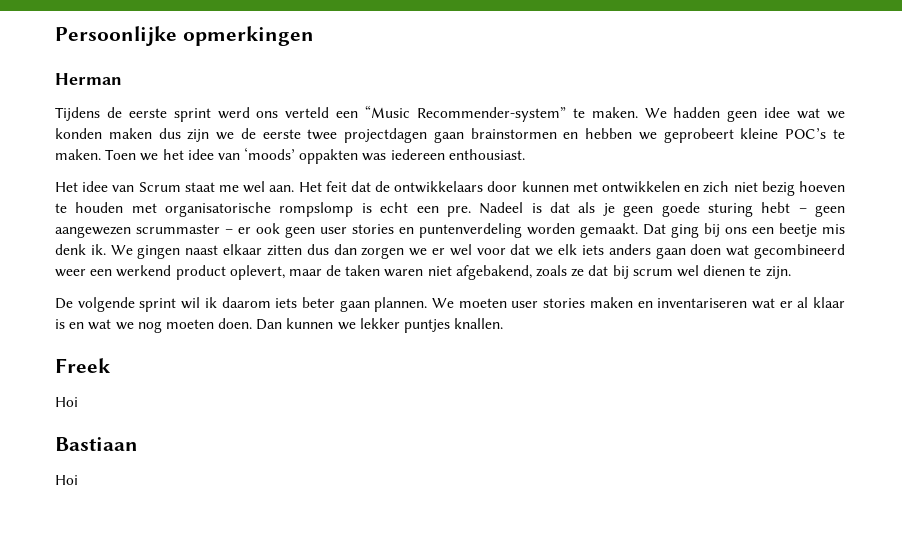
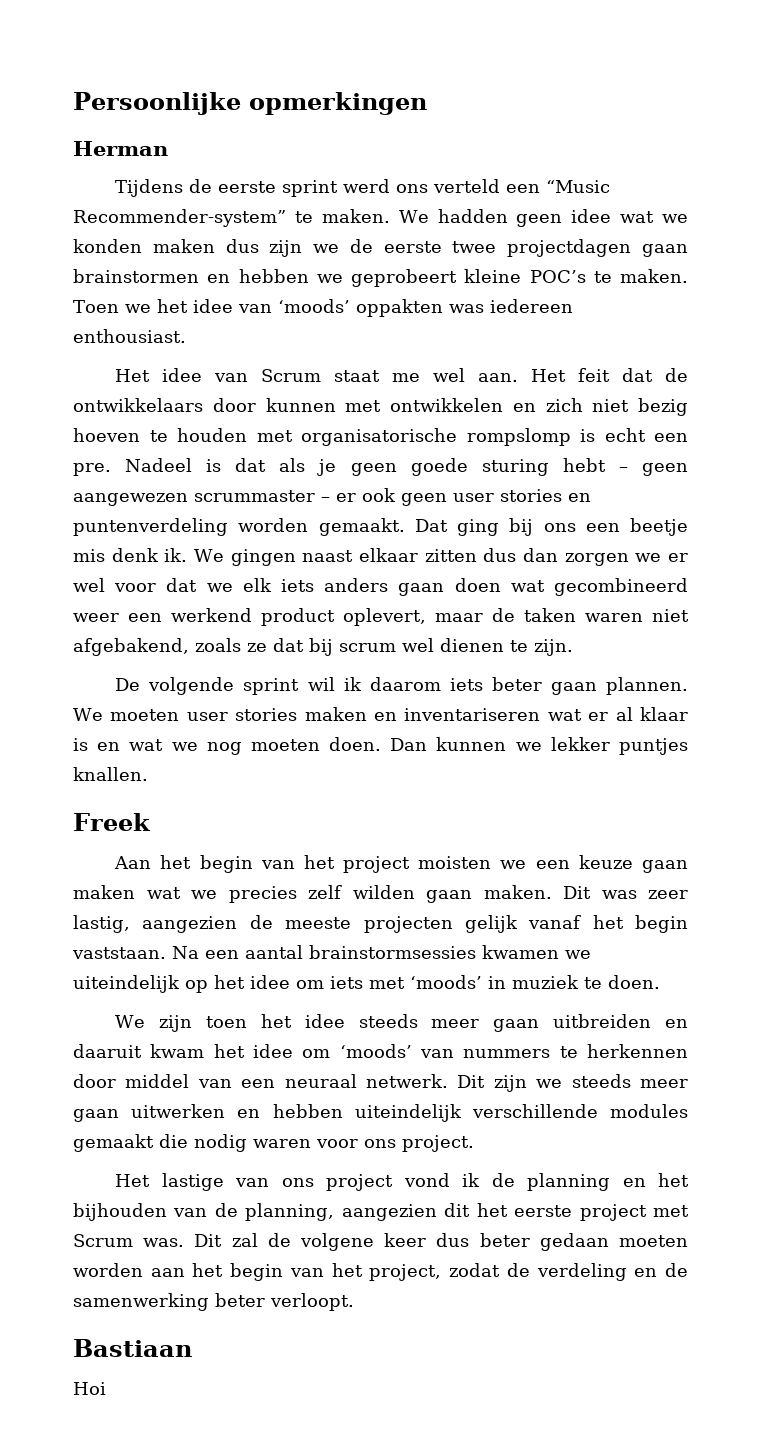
  Freek
- Hoi
+ Aan het begin van het project moisten we een keuze gaan maken wat we precies zelf wilden gaan maken. Dit was zeer lastig, aangezien de meeste projecten gelijk vanaf het begin vaststaan. Na een aantal brainstormsessies kwamen we uiteindelijk op het idee om iets met ‘moods’ in muziek te doen.
+ We zijn toen het idee steeds meer gaan uitbreiden en daaruit kwam het idee om ‘moods’ van nummers te herkennen door middel van een neuraal netwerk. Dit zijn we steeds meer gaan uitwerken en hebben uiteindelijk verschillende modules gemaakt die nodig waren voor ons project.
+ Het lastige van ons project vond ik de planning en het bijhouden van de planning, aangezien dit het eerste project met Scrum was. Dit zal de volgene keer dus beter gedaan moeten worden aan het begin van het project, zodat de verdeling en de samenwerking beter verloopt.

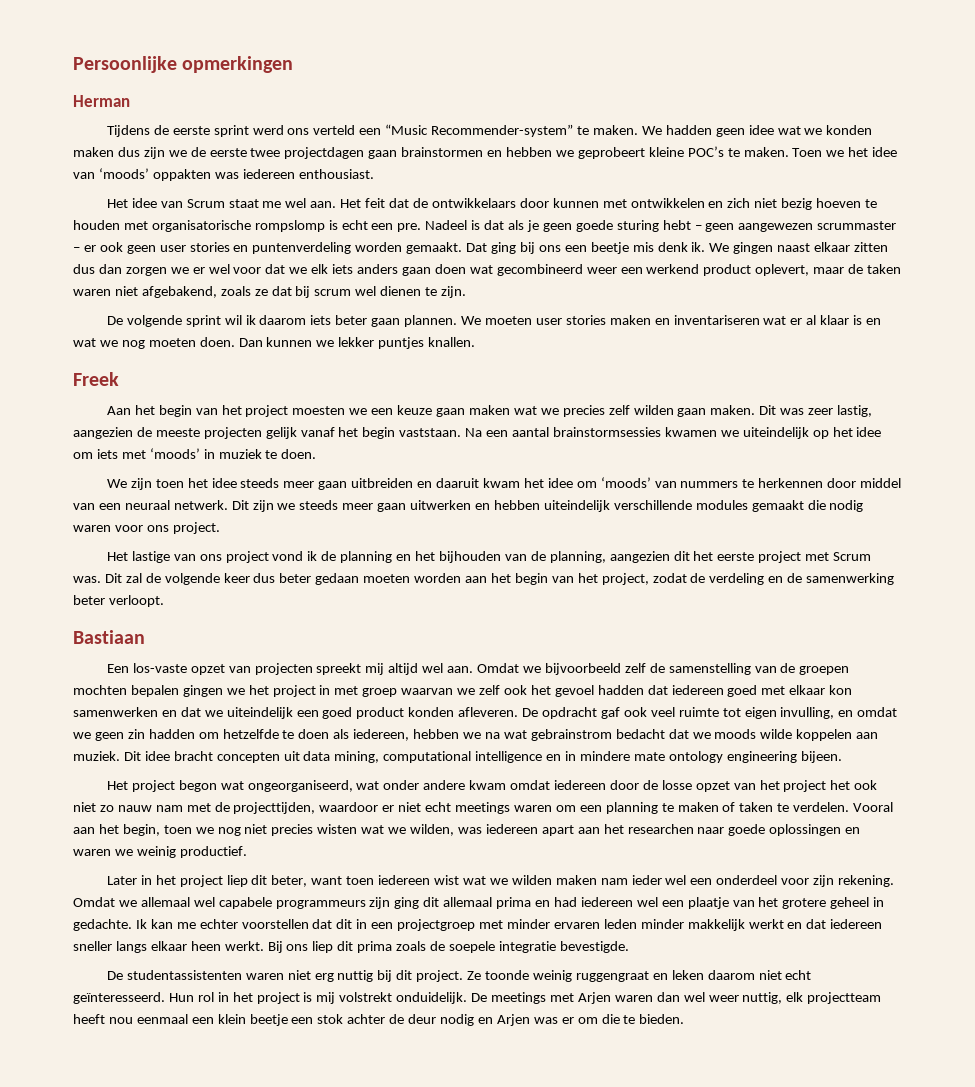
- Aan het begin van het project moisten we een keuze gaan maken wat we precies zelf wilden gaan maken.
+ Aan het begin van het project moesten we een keuze gaan maken wat we precies zelf wilden gaan maken.
- Dit zal de volgene keer dus beter gedaan moeten worden aan het begin van het project, zodat de verdeling en de samenwerking beter verloopt.
+ Dit zal de volgende keer dus beter gedaan moeten worden aan het begin van het project, zodat de verdeling en de samenwerking beter verloopt.
- Hoi
+ Een los-vaste opzet van projecten spreekt mij altijd wel aan. Omdat we bijvoorbeeld zelf de samenstelling van de groepen mochten bepalen gingen we het project in met groep waarvan we zelf ook het gevoel hadden dat iedereen goed met elkaar kon samenwerken en dat we uiteindelijk een goed product konden afleveren. De opdracht gaf ook veel ruimte tot eigen invulling, en omdat we geen zin hadden om hetzelfde te doen als iedereen, hebben we na wat gebrainstrom bedacht dat we moods wilde koppelen aan muziek. Dit idee bracht concepten uit data mining, computational intelligence en in mindere mate ontology engineering bijeen.
+ Het project begon wat ongeorganiseerd, wat onder andere kwam omdat iedereen door de losse opzet van het project het ook niet zo nauw nam met de projecttijden, waardoor er niet echt meetings waren om een planning te maken of taken te verdelen. Vooral aan het begin, toen we nog niet precies wisten wat we wilden, was iedereen apart aan het researchen naar goede oplossingen en waren we weinig productief.
+ Later in het project liep dit beter, want toen iedereen wist wat we wilden maken nam ieder wel een onderdeel voor zijn rekening. Omdat we allemaal wel capabele programmeurs zijn ging dit allemaal prima en had iedereen wel een plaatje van het grotere geheel in gedachte. Ik kan me echter voorstellen dat dit in een projectgroep met minder ervaren leden minder makkelijk werkt en dat iedereen sneller langs elkaar heen werkt. Bij ons liep dit prima zoals de soepele integratie bevestigde.
+ De studentassistenten waren niet erg nuttig bij dit project. Ze toonde weinig ruggengraat en leken daarom niet echt geïnteresseerd. Hun rol in het project is mij volstrekt onduidelijk. De meetings met Arjen waren dan wel weer nuttig, elk projectteam heeft nou eenmaal een klein beetje een stok achter de deur nodig en Arjen was er om die te bieden.

